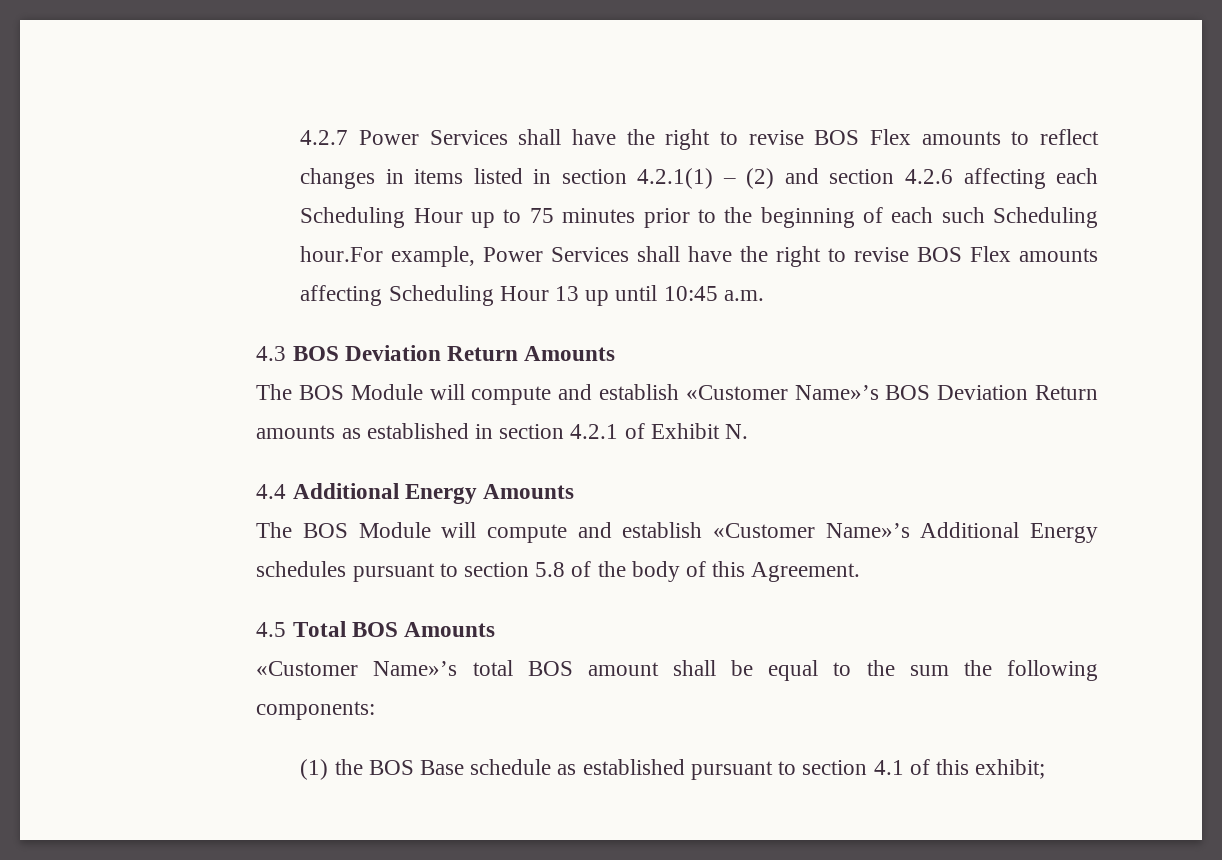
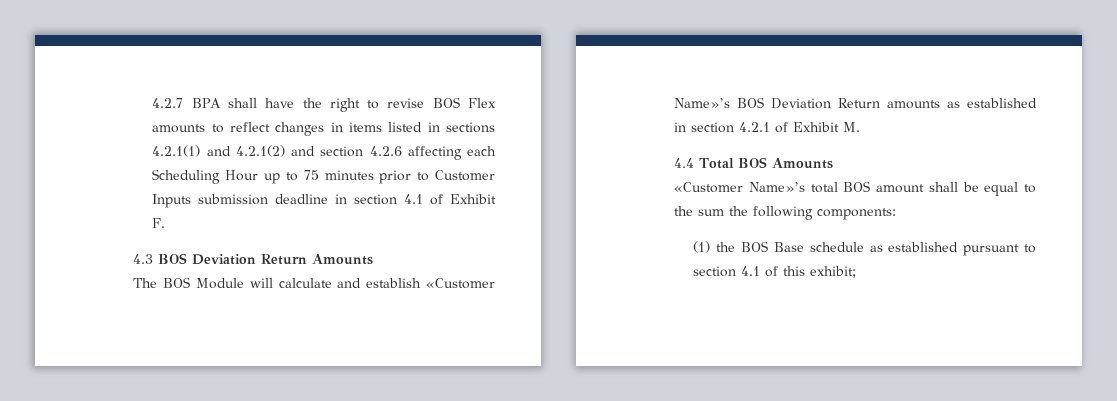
- 4.2.7 Power Services shall have the right to revise BOS Flex amounts to reflect changes in items listed in section 4.2.1(1) – (2) and section 4.2.6 affecting each Scheduling Hour up to 75 minutes prior to the beginning of each such Scheduling hour.For example, Power Services shall have the right to revise BOS Flex amounts affecting Scheduling Hour 13 up until 10:45 a.m.
+ 4.2.7 BPA shall have the right to revise BOS Flex amounts to reflect changes in items listed in sections 4.2.1(1) and 4.2.1(2) and section 4.2.6 affecting each Scheduling Hour up to 75 minutes prior to Customer Inputs submission deadline in section 4.1 of Exhibit F.
- The BOS Module will compute and establish «Customer Name»’s BOS Deviation Return amounts as established in section 4.2.1 of Exhibit N.
+ The BOS Module will calculate and establish «Customer Name»’s BOS Deviation Return amounts as established in section 4.2.1 of Exhibit M.
- 4.4 Additional Energy Amounts
- The BOS Module will compute and establish «Customer Name»’s Additional Energy schedules pursuant to section 5.8 of the body of this Agreement.
- 4.5 Total BOS Amounts
+ 4.4 Total BOS Amounts

